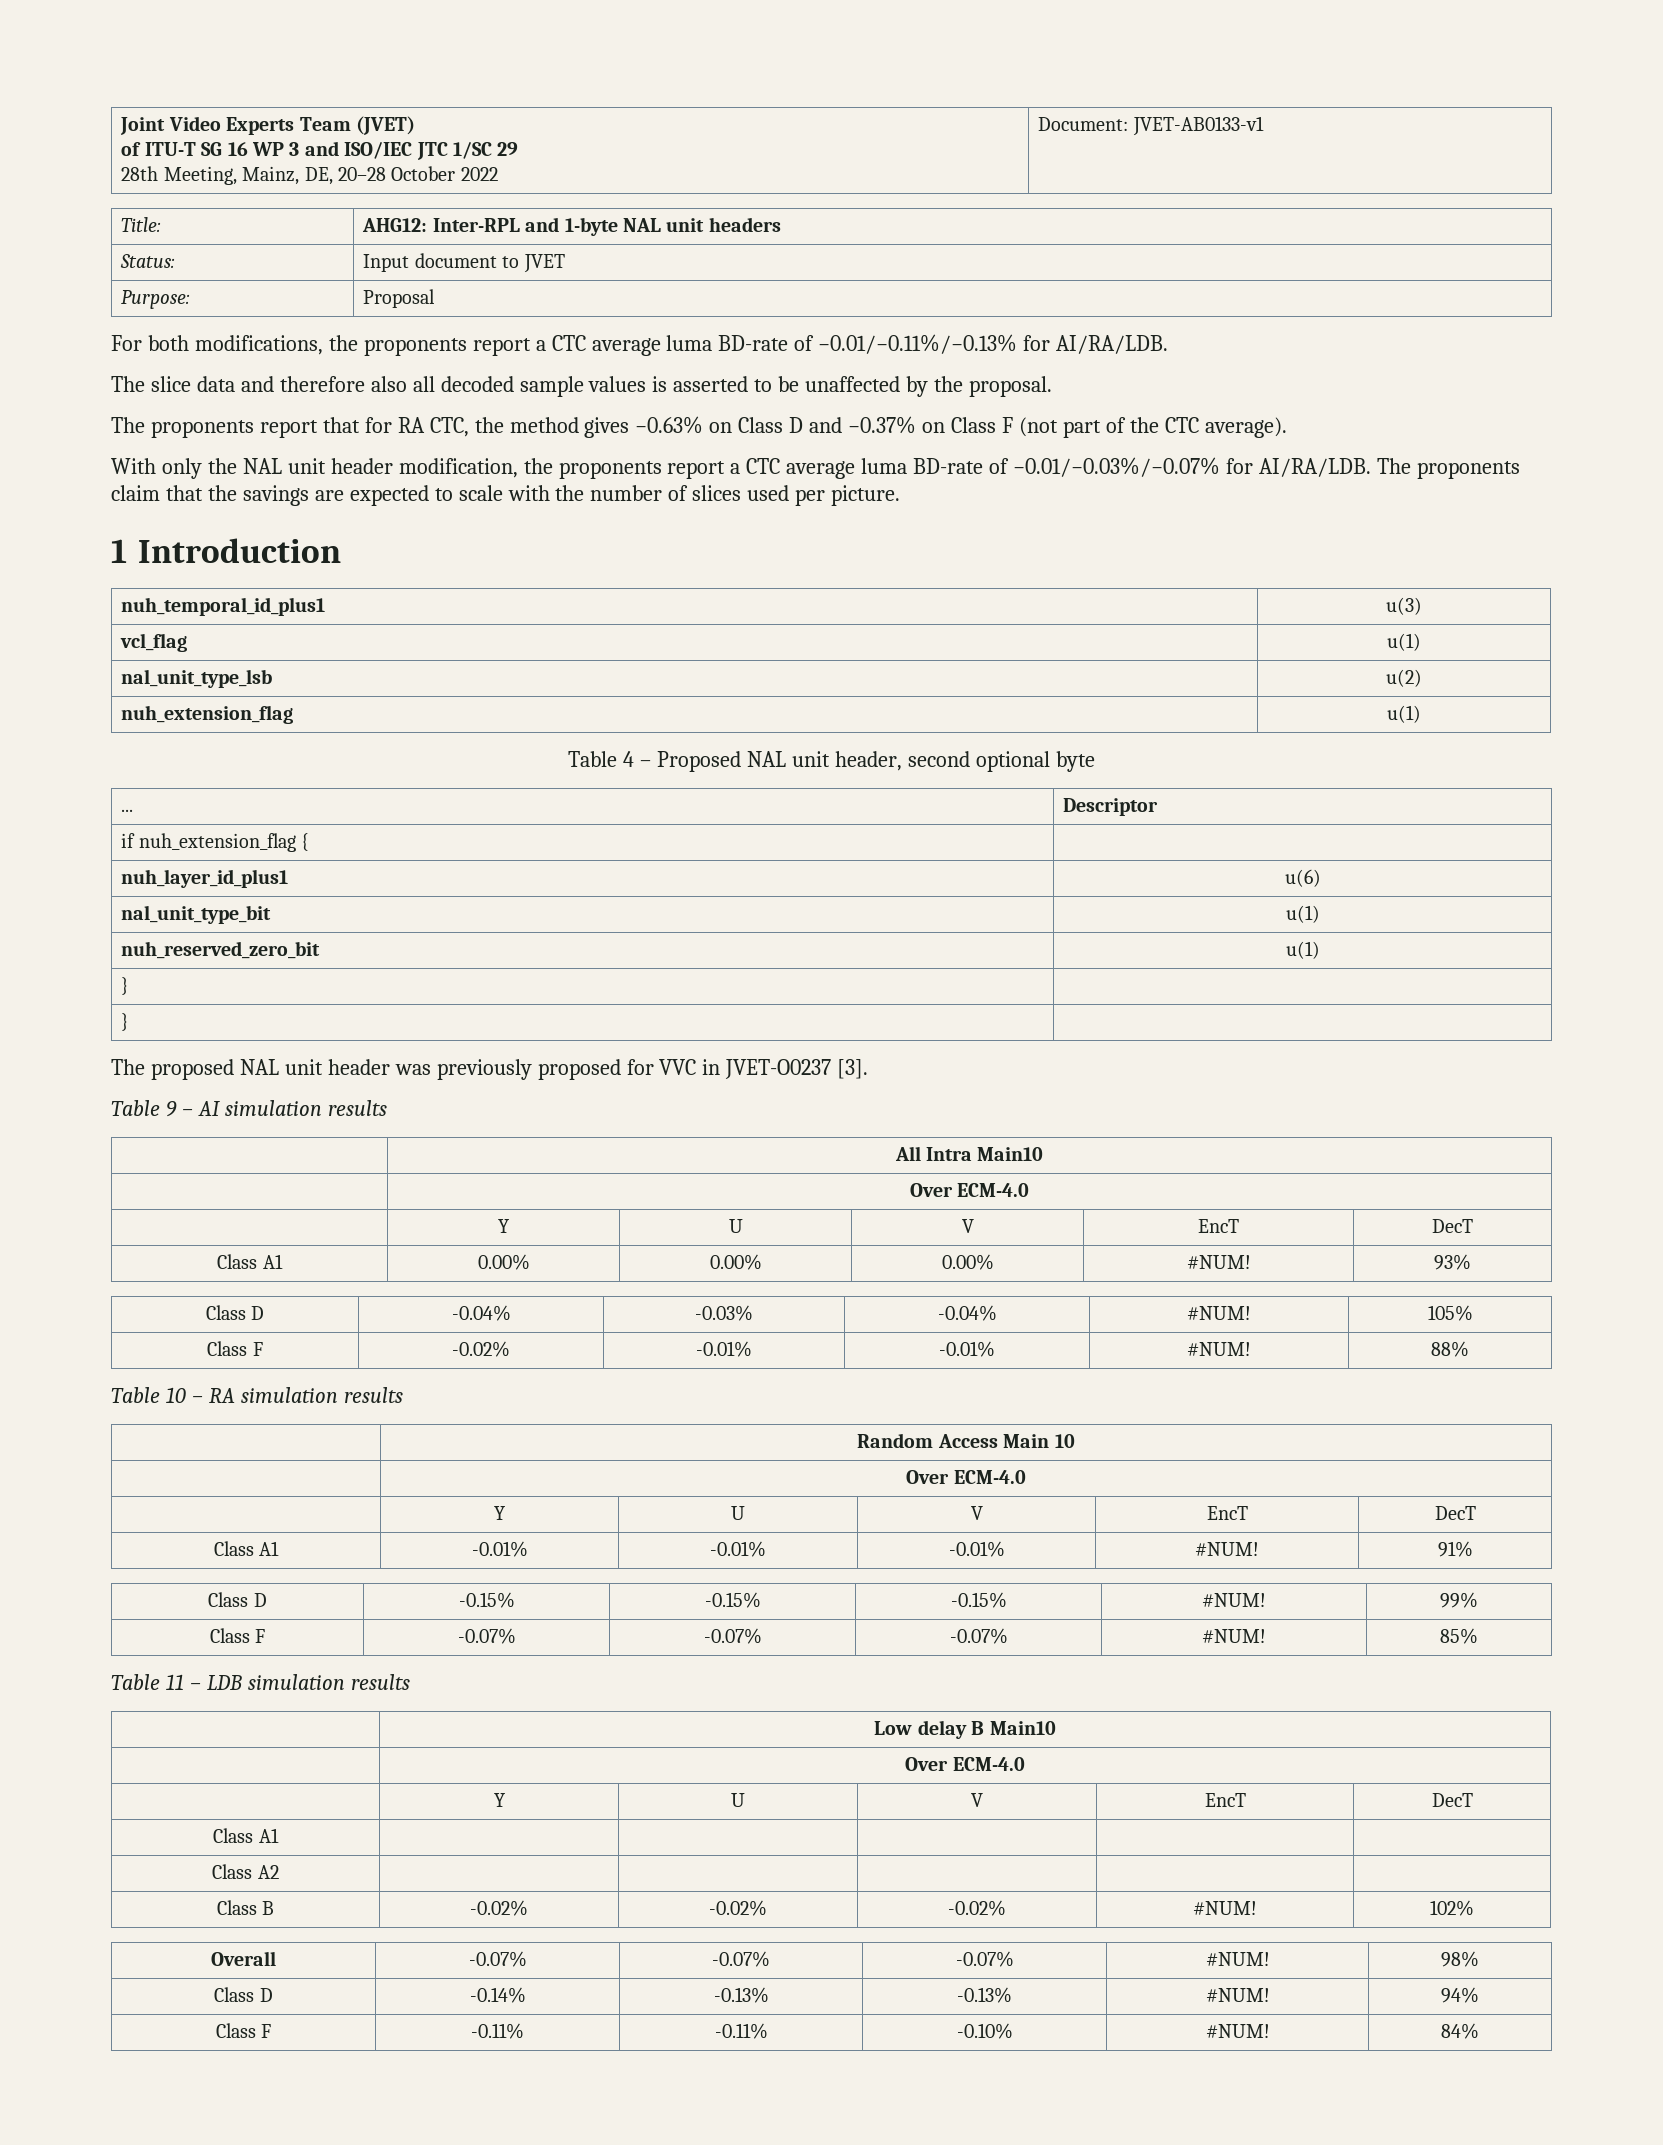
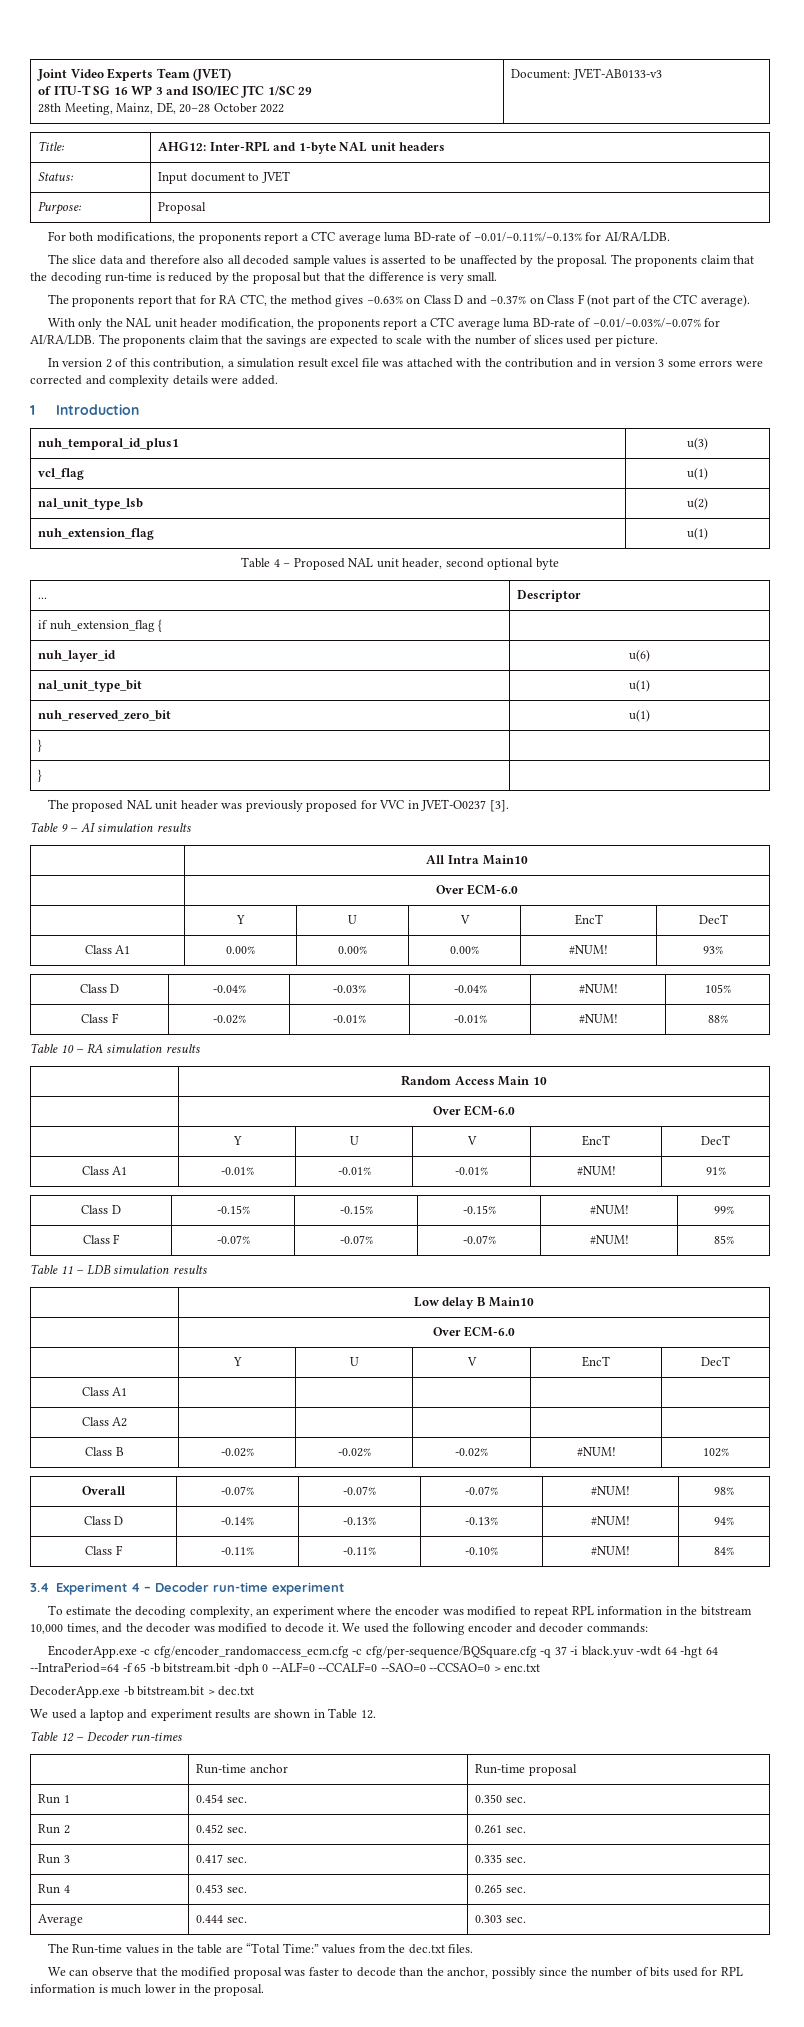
  Joint Video Experts Team (JVET)
  of ITU-T SG 16 WP 3 and ISO/IEC JTC 1/SC 29
- 28th Meeting, Mainz, DE, 20–28 October 2022 | Document: JVET-AB0133-v1
+ 28th Meeting, Mainz, DE, 20–28 October 2022 | Document: JVET-AB0133-v3
+ The proponents claim that the decoding run-time is reduced by the proposal but that the difference is very small.
+ In version 2 of this contribution, a simulation result excel file was attached with the contribution and in version 3 some errors were corrected and complexity details were added.
- nuh_layer_id_plus1 | u(6)
+ nuh_layer_id | u(6)
  | All Intra Main10
- | Over ECM-4.0
+ | Over ECM-6.0
  | Random Access Main 10
- | Over ECM-4.0
+ | Over ECM-6.0
  | Low delay B Main10
- | Over ECM-4.0
+ | Over ECM-6.0
+ 3.4 Experiment 4 – Decoder run-time experiment
+ To estimate the decoding complexity, an experiment where the encoder was modified to repeat RPL information in the bitstream 10,000 times, and the decoder was modified to decode it. We used the following encoder and decoder commands:
+ EncoderApp.exe -c cfg/encoder_randomaccess_ecm.cfg -c cfg/per-sequence/BQSquare.cfg -q 37 -i black.yuv -wdt 64 -hgt 64 --IntraPeriod=64 -f 65 -b bitstream.bit -dph 0 --ALF=0 --CCALF=0 --SAO=0 --CCSAO=0 > enc.txt
+ DecoderApp.exe -b bitstream.bit > dec.txt
+ We used a laptop and experiment results are shown in Table 12.
+ Table 12 – Decoder run-times
+ | Run-time anchor | Run-time proposal
+ Run 1 | 0.454 sec. | 0.350 sec.
+ Run 2 | 0.452 sec. | 0.261 sec.
+ Run 3 | 0.417 sec. | 0.335 sec.
+ Run 4 | 0.453 sec. | 0.265 sec.
+ Average | 0.444 sec. | 0.303 sec.
+ The Run-time values in the table are “Total Time:” values from the dec.txt files.
+ We can observe that the modified proposal was faster to decode than the anchor, possibly since the number of bits used for RPL information is much lower in the proposal.

